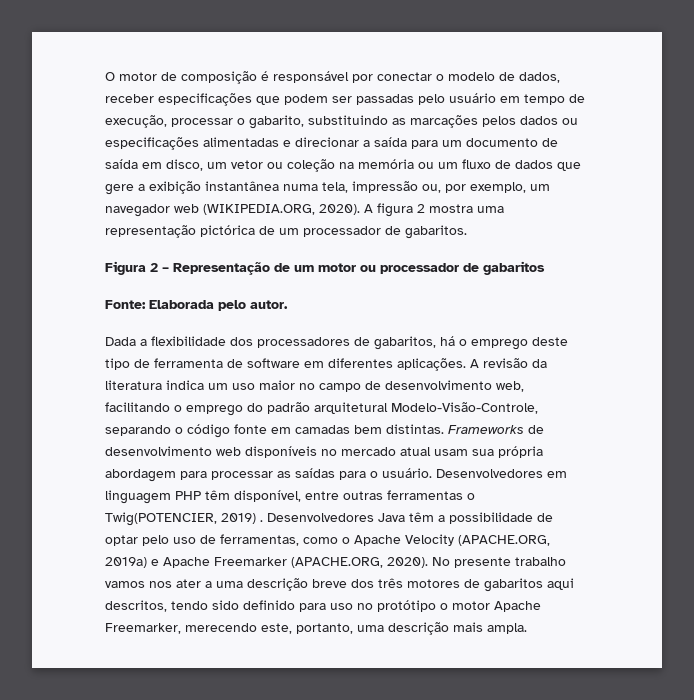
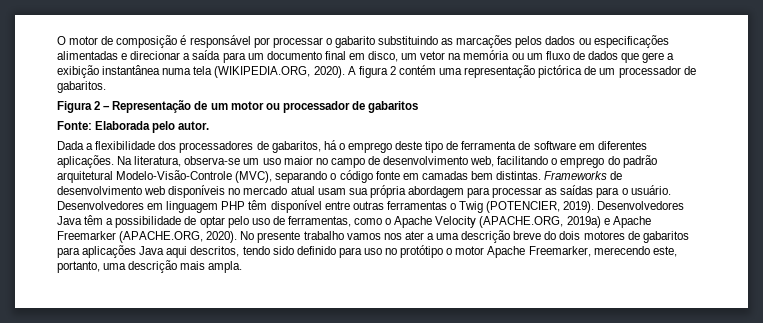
- O motor de composição é responsável por conectar o modelo de dados, receber especificações que podem ser passadas pelo usuário em tempo de execução, processar o gabarito, substituindo as marcações pelos dados ou especificações alimentadas e direcionar a saída para um documento de saída em disco, um vetor ou coleção na memória ou um fluxo de dados que gere a exibição instantânea numa tela, impressão ou, por exemplo, um navegador web (WIKIPEDIA.ORG, 2020).
+ O motor de composição é responsável por processar o gabarito substituindo as marcações pelos dados ou especificações alimentadas e direcionar a saída para um documento final em disco, um vetor na memória ou um fluxo de dados que gere a exibição instantânea numa tela (WIKIPEDIA.ORG, 2020).
- A figura 2 mostra uma representação pictórica de um processador de gabaritos.
+ A figura 2 contém uma representação pictórica de um processador de gabaritos.
- A revisão da literatura indica um uso maior no campo de desenvolvimento web, facilitando o emprego do padrão arquitetural Modelo-Visão-Controle, separando o código fonte em camadas bem distintas.
+ Na literatura, observa-se um uso maior no campo de desenvolvimento web, facilitando o emprego do padrão arquitetural Modelo-Visão-Controle (MVC), separando o código fonte em camadas bem distintas.
- Desenvolvedores em linguagem PHP têm disponível, entre outras ferramentas o Twig(POTENCIER, 2019) .
+ Desenvolvedores em linguagem PHP têm disponível entre outras ferramentas o Twig (POTENCIER, 2019).
- No presente trabalho vamos nos ater a uma descrição breve dos três motores de gabaritos aqui descritos, tendo sido definido para uso no protótipo o motor Apache Freemarker, merecendo este, portanto, uma descrição mais ampla.
+ No presente trabalho vamos nos ater a uma descrição breve do dois motores de gabaritos para aplicações Java aqui descritos, tendo sido definido para uso no protótipo o motor Apache Freemarker, merecendo este, portanto, uma descrição mais ampla.

